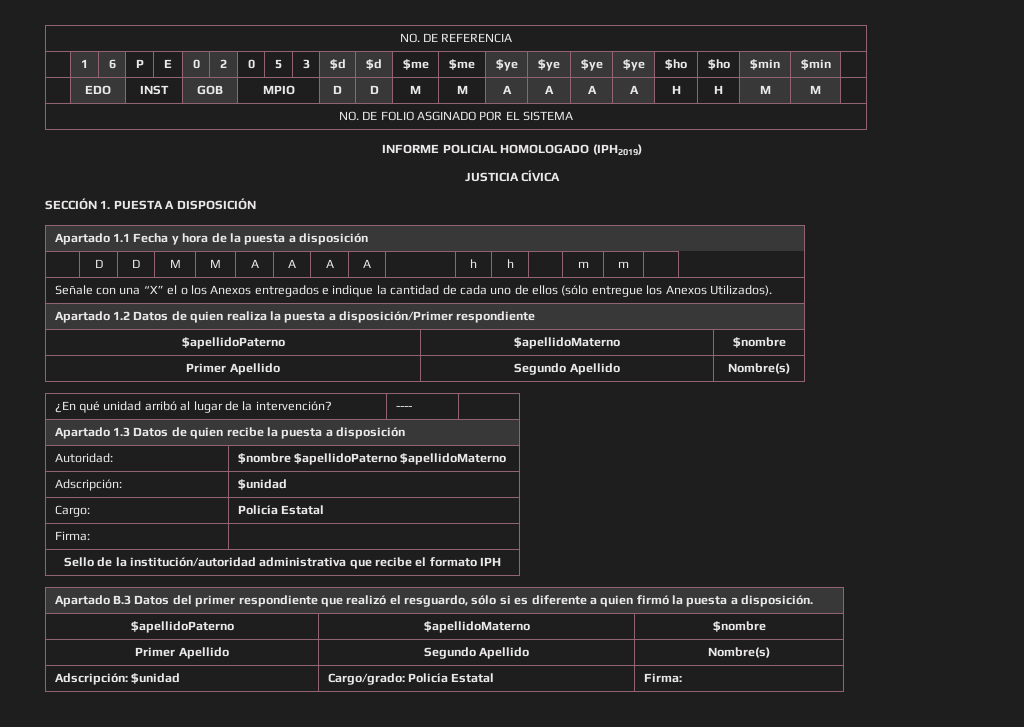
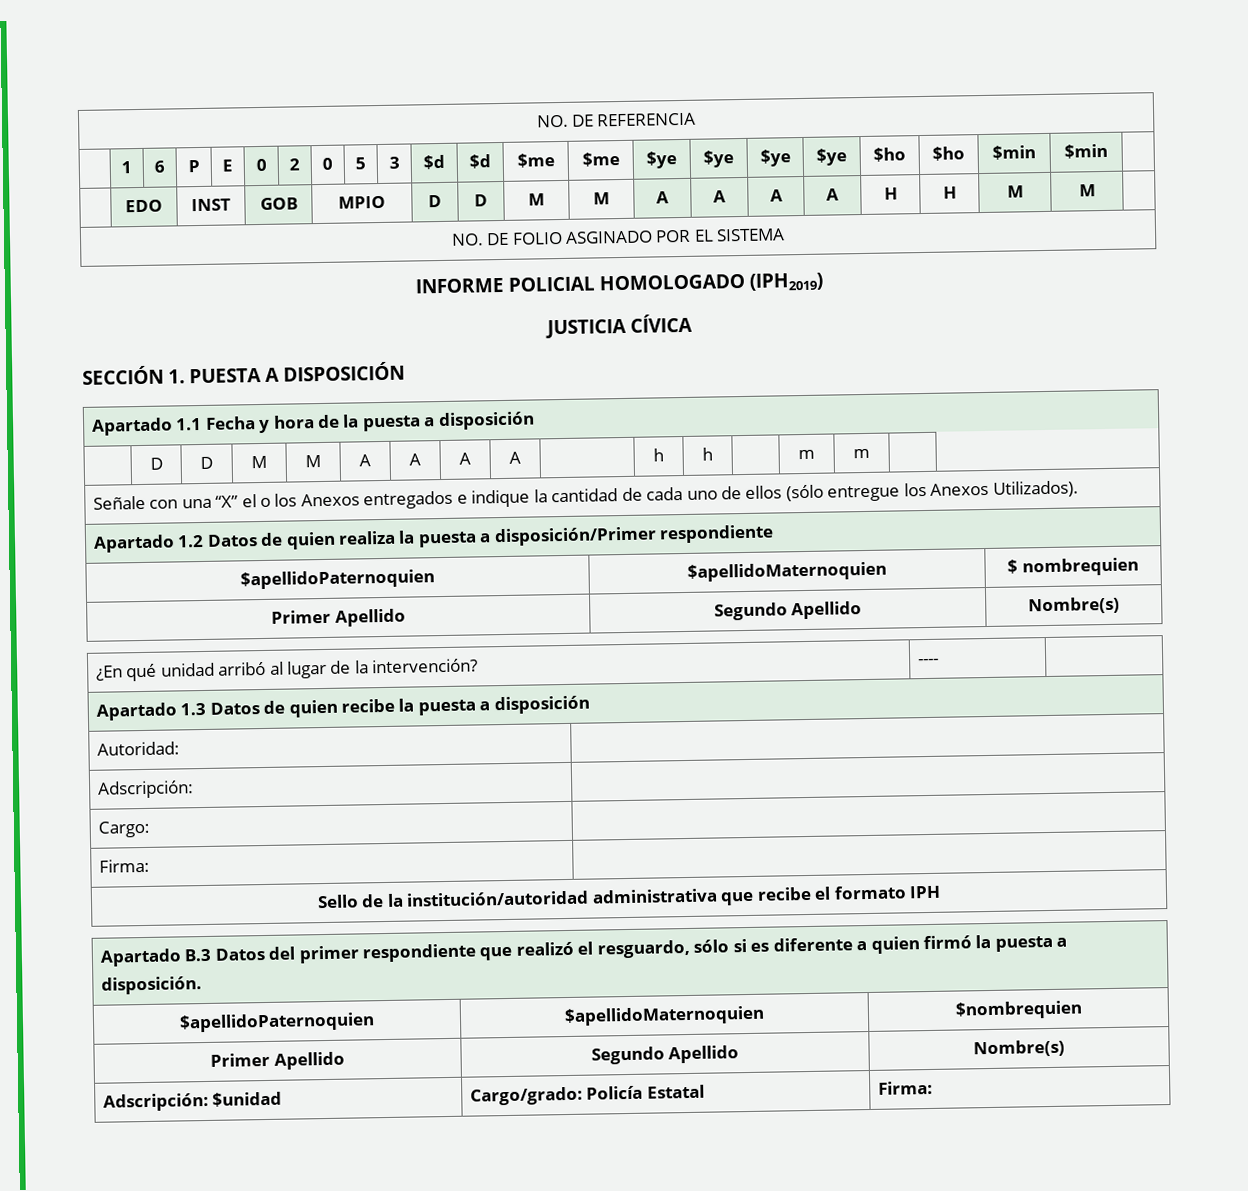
  Apartado 1.2 Datos de quien realiza la puesta a disposición/Primer respondiente
- $apellidoPaterno | $apellidoMaterno | $nombre
+ $apellidoPaternoquien | $apellidoMaternoquien | $ nombrequien
- Autoridad: | $nombre $apellidoPaterno $apellidoMaterno
+ Autoridad: |
- Adscripción: | $unidad
+ Adscripción: |
- Cargo: | Policía Estatal
+ Cargo: |
  Apartado B.3 Datos del primer respondiente que realizó el resguardo, sólo si es diferente a quien firmó la puesta a disposición.
- $apellidoPaterno | $apellidoMaterno | $nombre
+ $apellidoPaternoquien | $apellidoMaternoquien | $nombrequien

